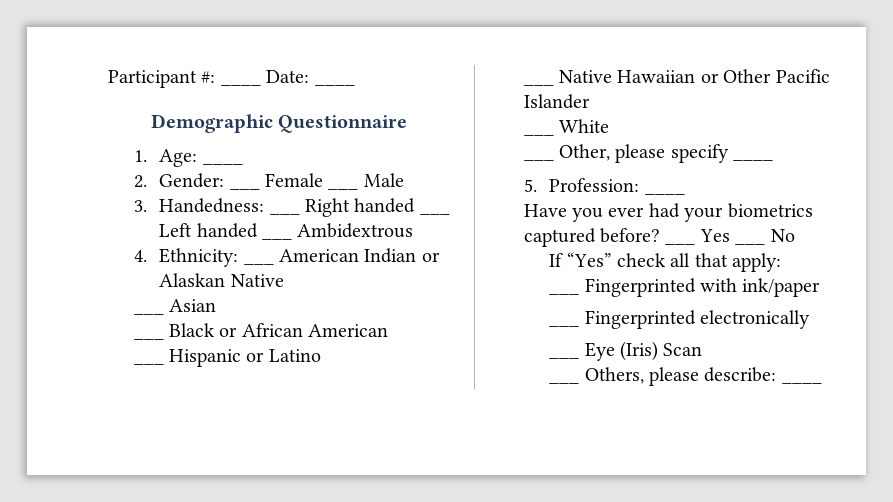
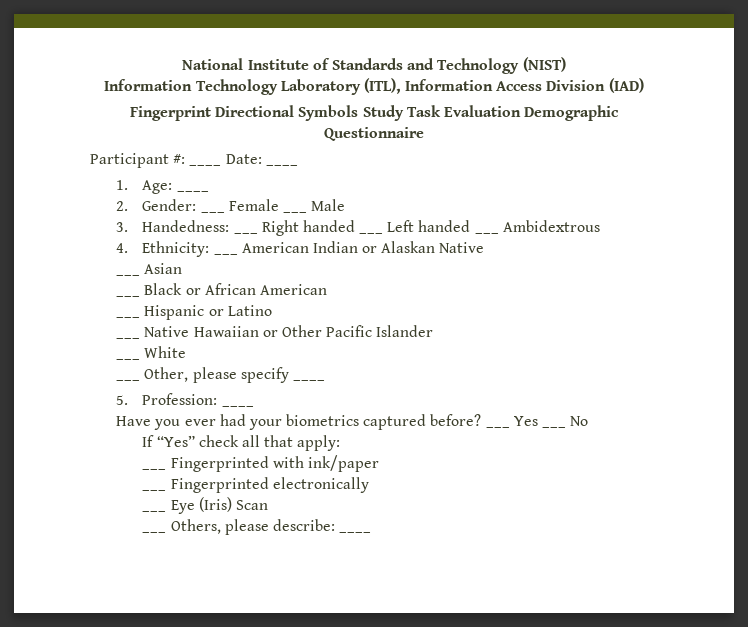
+ National Institute of Standards and Technology (NIST)
+ Information Technology Laboratory (ITL), Information Access Division (IAD)
+ Fingerprint Directional Symbols Study Task Evaluation Demographic Questionnaire
- Demographic Questionnaire

